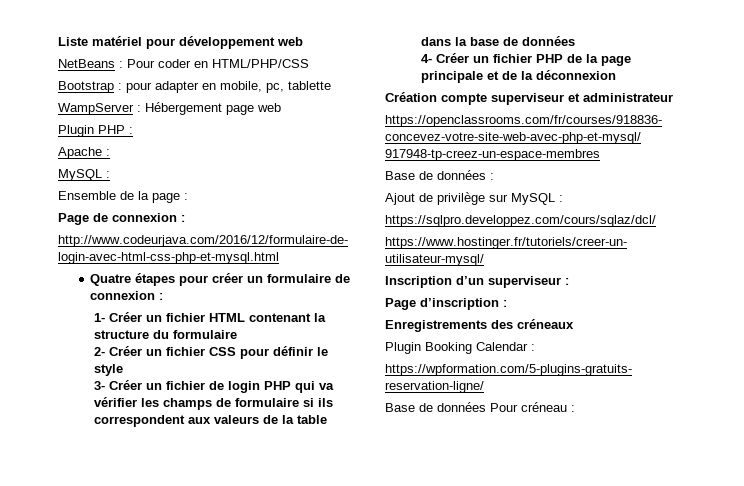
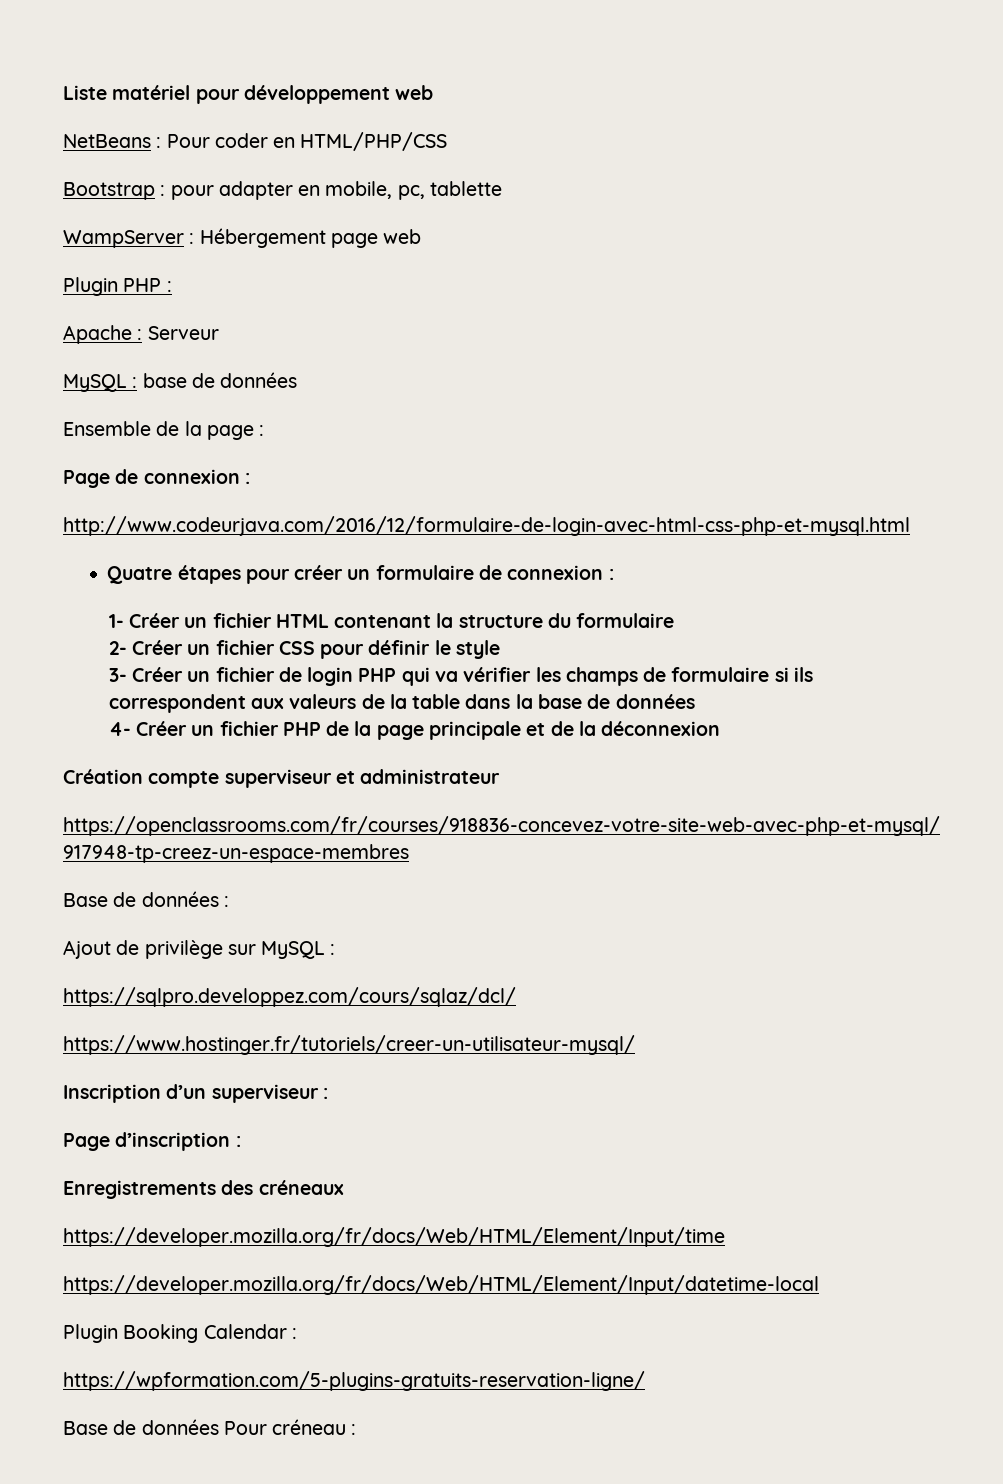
- Apache :
- MySQL :
+ Apache : Serveur
+ MySQL : base de données
+ https://developer.mozilla.org/fr/docs/Web/HTML/Element/Input/time
+ https://developer.mozilla.org/fr/docs/Web/HTML/Element/Input/datetime-local

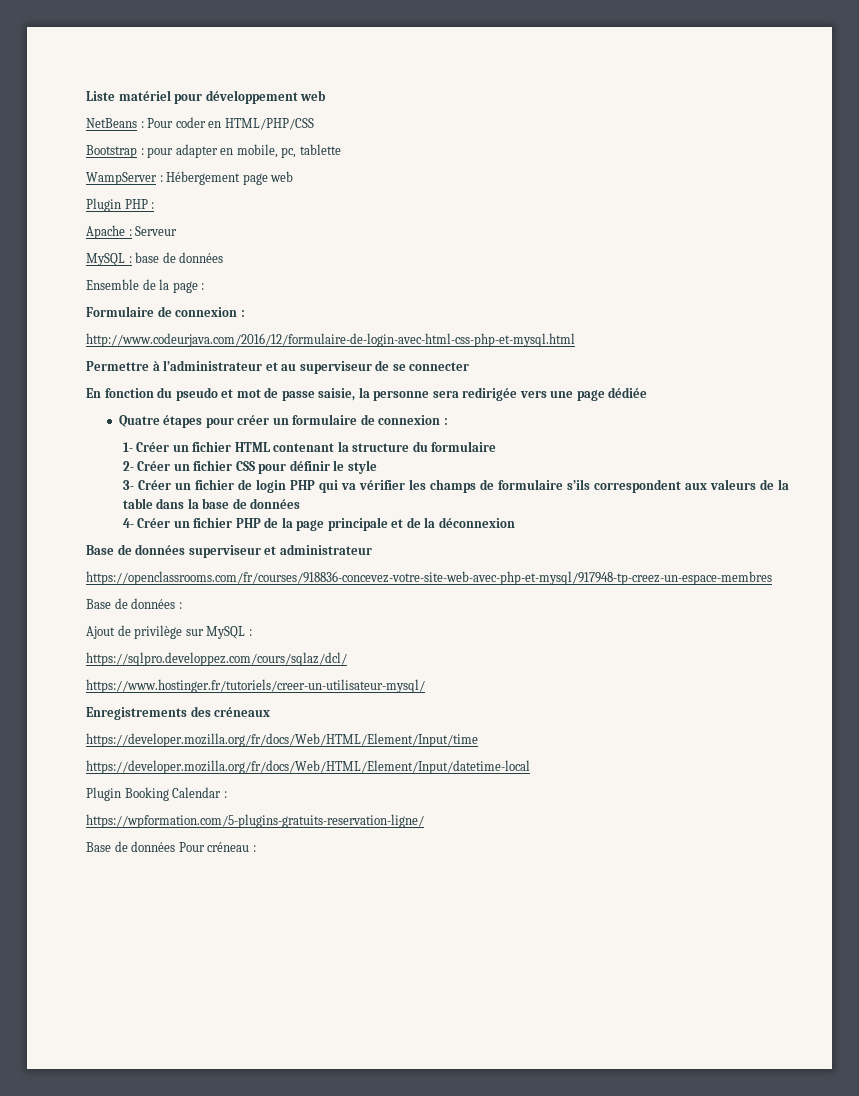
- Page de connexion :
+ Formulaire de connexion :
+ Permettre à l’administrateur et au superviseur de se connecter
+ En fonction du pseudo et mot de passe saisie, la personne sera redirigée vers une page dédiée
- 3- Créer un fichier de login PHP qui va vérifier les champs de formulaire si ils correspondent aux valeurs de la table dans la base de données
+ 3- Créer un fichier de login PHP qui va vérifier les champs de formulaire s’ils correspondent aux valeurs de la table dans la base de données
- Création compte superviseur et administrateur
+ Base de données superviseur et administrateur
- Inscription d’un superviseur :
- Page d’inscription :

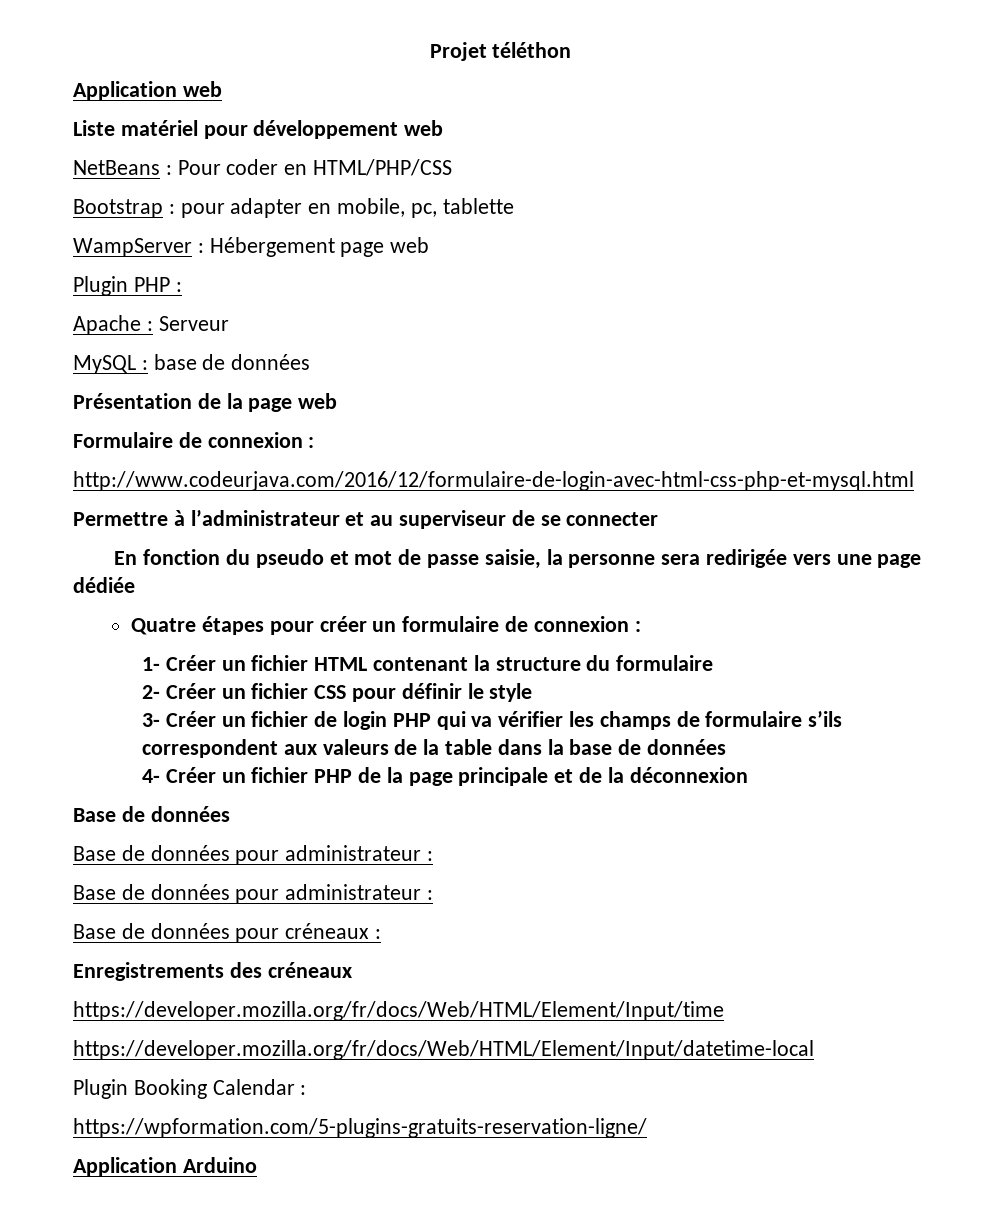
+ Projet téléthon
+ Application web
- Ensemble de la page :
+ Présentation de la page web
  4- Créer un fichier PHP de la page principale et de la déconnexion
- Base de données superviseur et administrateur
- https://openclassrooms.com/fr/courses/918836-concevez-votre-site-web-avec-php-et-mysql/917948-tp-creez-un-espace-membres
- Base de données :
- Ajout de privilège sur MySQL :
- https://sqlpro.developpez.com/cours/sqlaz/dcl/
- https://www.hostinger.fr/tutoriels/creer-un-utilisateur-mysql/
+ Base de données
+ Base de données pour administrateur :
+ Base de données pour administrateur :
+ Base de données pour créneaux :
- Base de données Pour créneau :
+ Application Arduino

